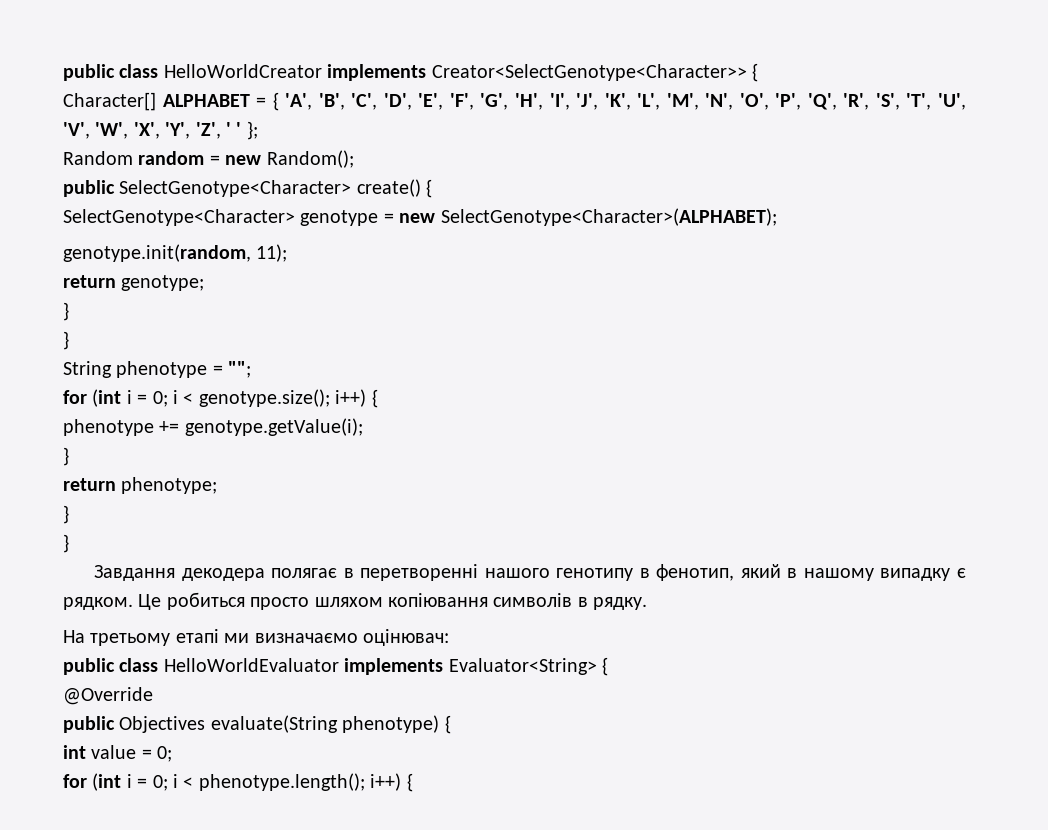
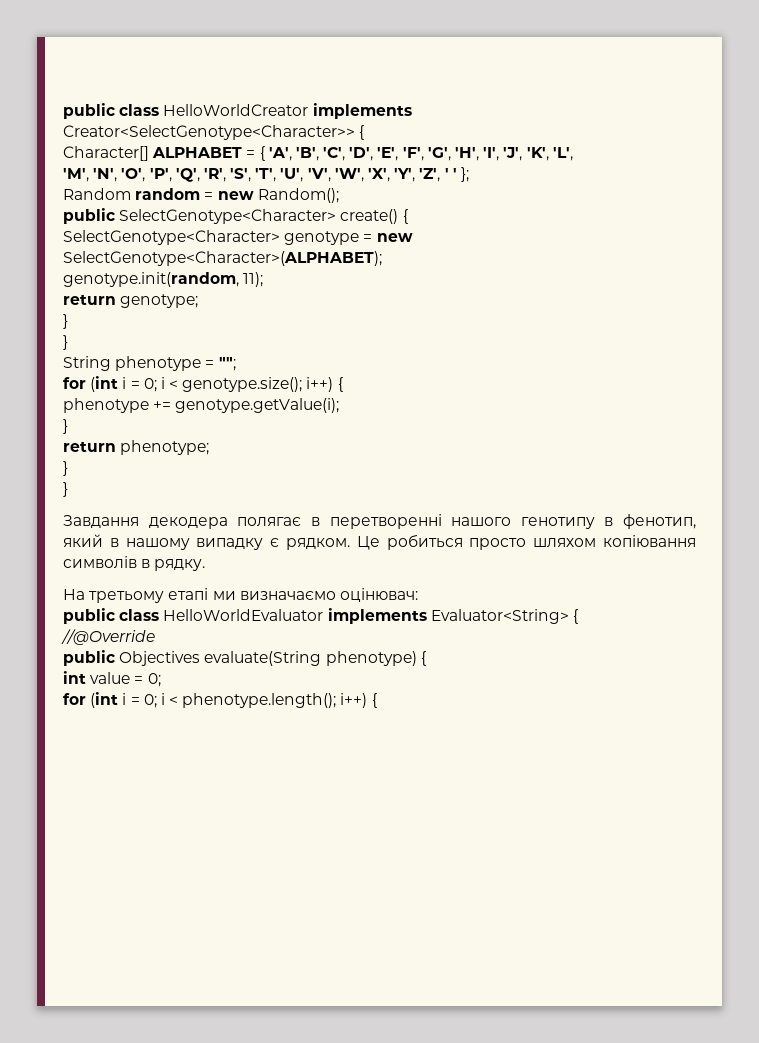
- Character[] ALPHABET = { 'A', 'B', 'C', 'D', 'E', 'F', 'G', 'H', 'I', 'J', 'K', 'L', 'M', 'N', 'O', 'P', 'Q', 'R', 'S', 'T', 'U', 'V', 'W', 'X', 'Y', 'Z', ' ' };
+ Character[] ALPHABET = { 'A', 'B', 'C', 'D', 'E', 'F', 'G', 'H', 'I', 'J', 'K', 'L',
+ 'M', 'N', 'O', 'P', 'Q', 'R', 'S', 'T', 'U', 'V', 'W', 'X', 'Y', 'Z', ' ' };
- @Override
+ //@Override

